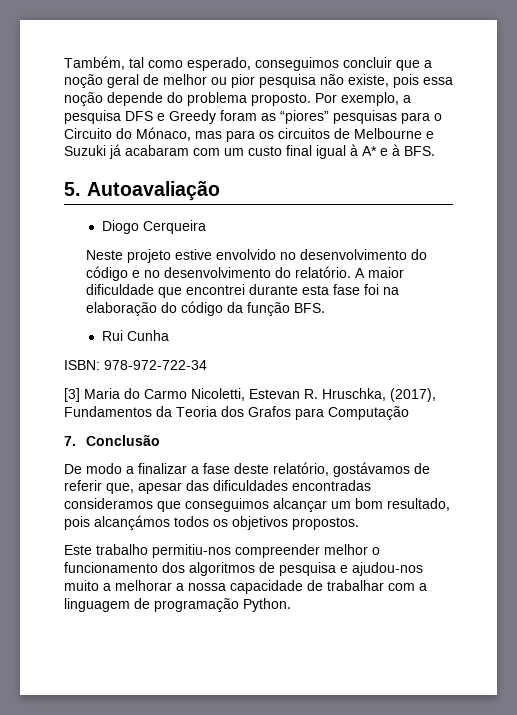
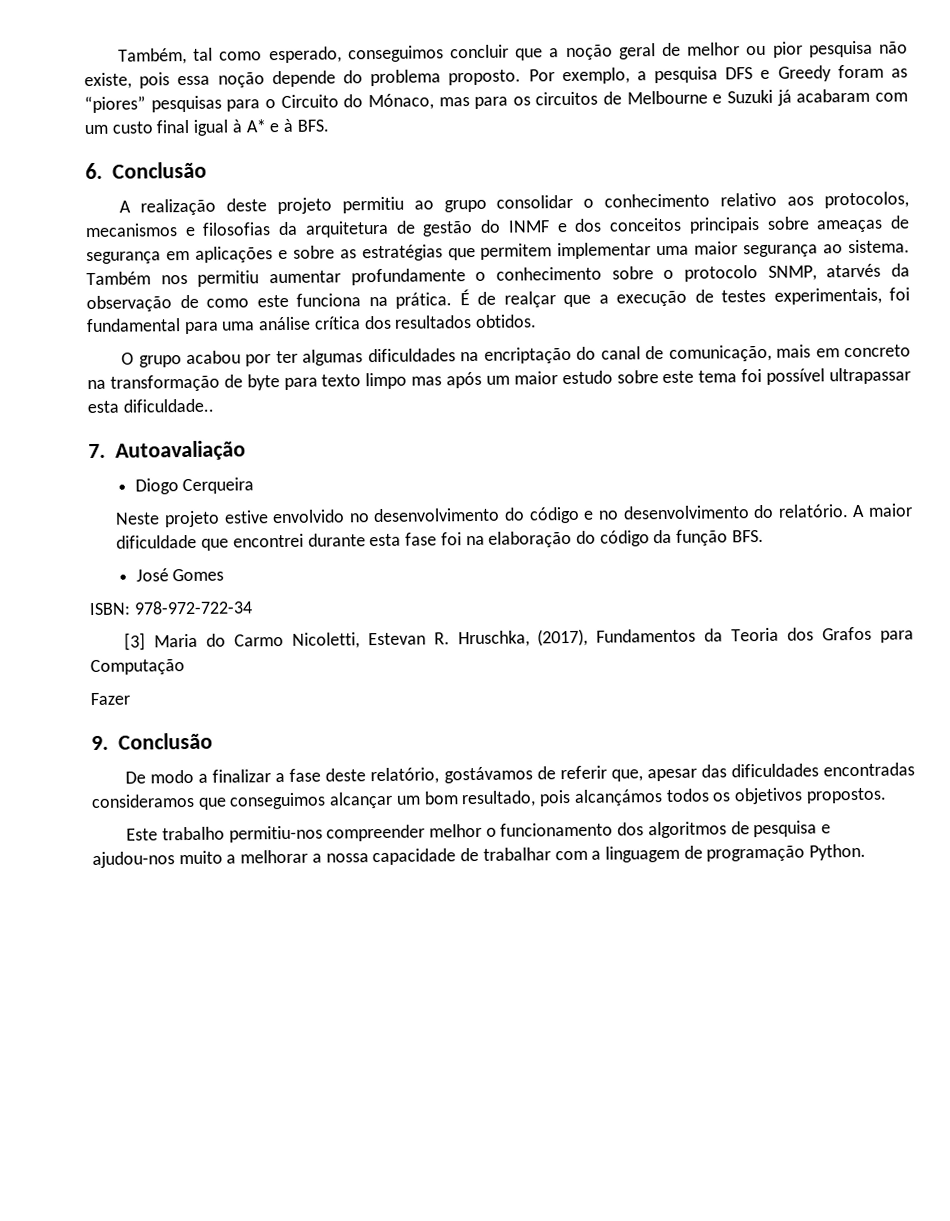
- 5. Autoavaliação
+ 6. Conclusão
+ A realização deste projeto permitiu ao grupo consolidar o conhecimento relativo aos protocolos, mecanismos e filosofias da arquitetura de gestão do INMF e dos conceitos principais sobre ameaças de segurança em aplicações e sobre as estratégias que permitem implementar uma maior segurança ao sistema. Também nos permitiu aumentar profundamente o conhecimento sobre o protocolo SNMP, atarvés da observação de como este funciona na prática. É de realçar que a execução de testes experimentais, foi fundamental para uma análise crítica dos resultados obtidos.
+ O grupo acabou por ter algumas dificuldades na encriptação do canal de comunicação, mais em concreto na transformação de byte para texto limpo mas após um maior estudo sobre este tema foi possível ultrapassar esta dificuldade..
+ 7. Autoavaliação
- Rui Cunha
+ José Gomes
- 7. Conclusão
+ Fazer
+ 9. Conclusão

